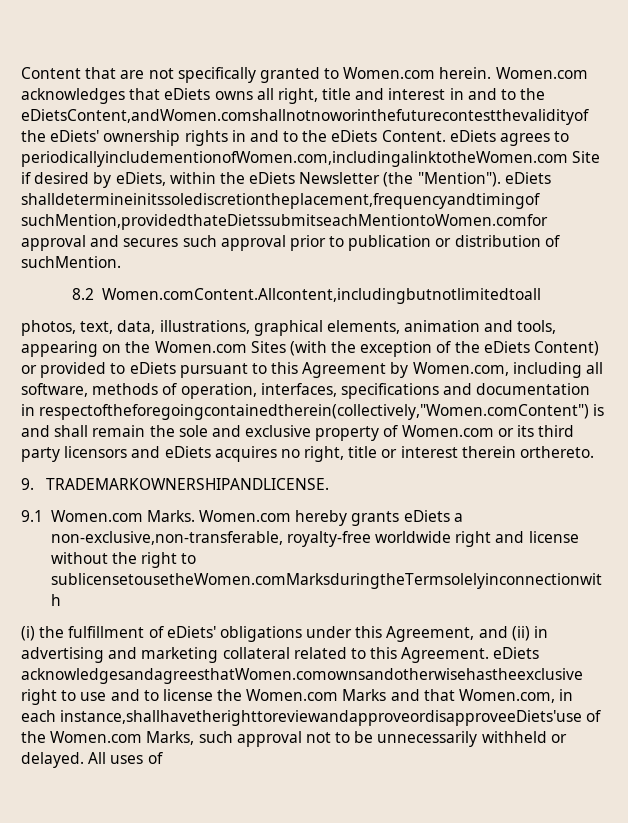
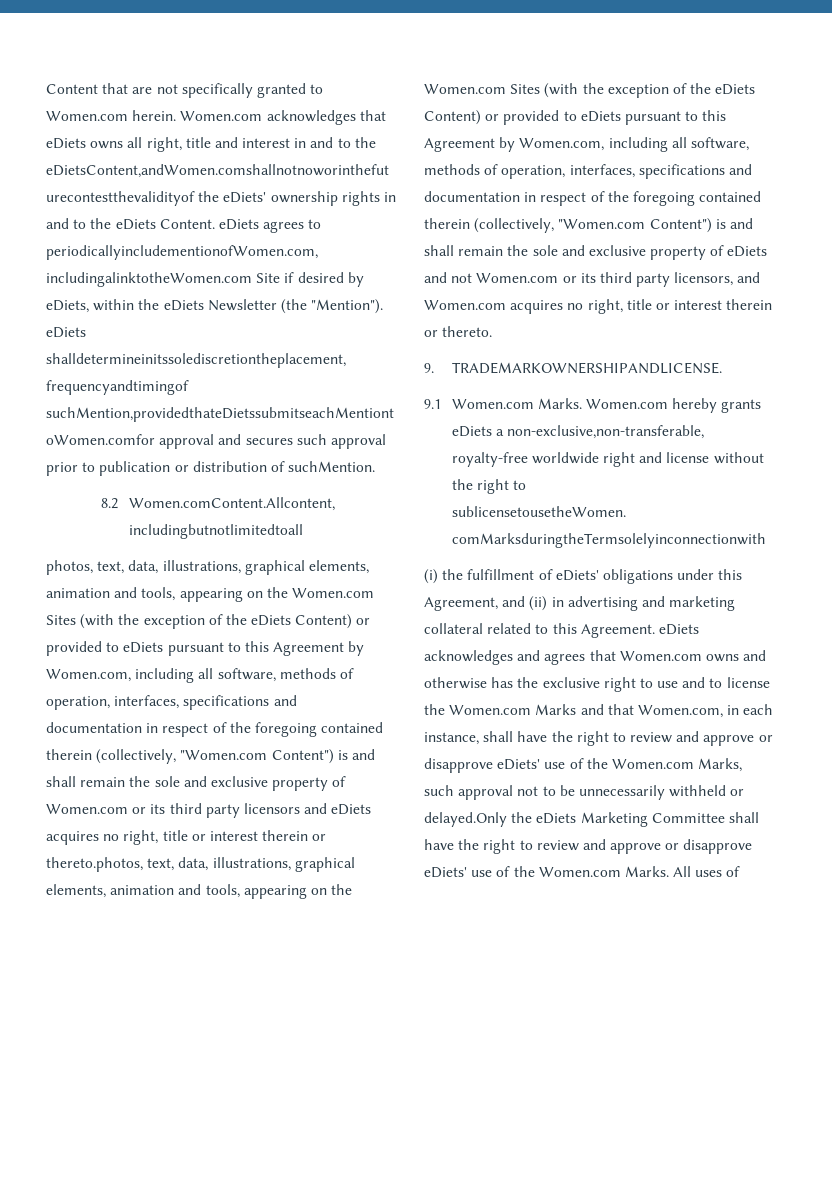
- photos, text, data, illustrations, graphical elements, animation and tools, appearing on the Women.com Sites (with the exception of the eDiets Content) or provided to eDiets pursuant to this Agreement by Women.com, including all software, methods of operation, interfaces, specifications and documentation in respectoftheforegoingcontainedtherein(collectively,"Women.comContent") is and shall remain the sole and exclusive property of Women.com or its third party licensors and eDiets acquires no right, title or interest therein orthereto.
+ photos, text, data, illustrations, graphical elements, animation and tools, appearing on the Women.com Sites (with the exception of the eDiets Content) or provided to eDiets pursuant to this Agreement by Women.com, including all software, methods of operation, interfaces, specifications and documentation in respect of the foregoing contained therein (collectively, "Women.com Content") is and shall remain the sole and exclusive property of Women.com or its third party licensors and eDiets acquires no right, title or interest therein or thereto.photos, text, data, illustrations, graphical elements, animation and tools, appearing on the Women.com Sites (with the exception of the eDiets Content) or provided to eDiets pursuant to this Agreement by Women.com, including all software, methods of operation, interfaces, specifications and documentation in respect of the foregoing contained therein (collectively, "Women.com Content") is and shall remain the sole and exclusive property of eDiets and not Women.com or its third party licensors, and Women.com acquires no right, title or interest therein or thereto.
- (i) the fulfillment of eDiets' obligations under this Agreement, and (ii) in advertising and marketing collateral related to this Agreement. eDiets acknowledgesandagreesthatWomen.comownsandotherwisehastheexclusive right to use and to license the Women.com Marks and that Women.com, in each instance,shallhavetherighttoreviewandapproveordisapproveeDiets'use of the Women.com Marks, such approval not to be unnecessarily withheld or delayed.
+ (i) the fulfillment of eDiets' obligations under this Agreement, and (ii) in advertising and marketing collateral related to this Agreement. eDiets acknowledges and agrees that Women.com owns and otherwise has the exclusive right to use and to license the Women.com Marks and that Women.com, in each instance, shall have the right to review and approve or disapprove eDiets' use of the Women.com Marks, such approval not to be unnecessarily withheld or delayed.Only the eDiets Marketing Committee shall have the right to review and approve or disapprove eDiets' use of the Women.com Marks.

